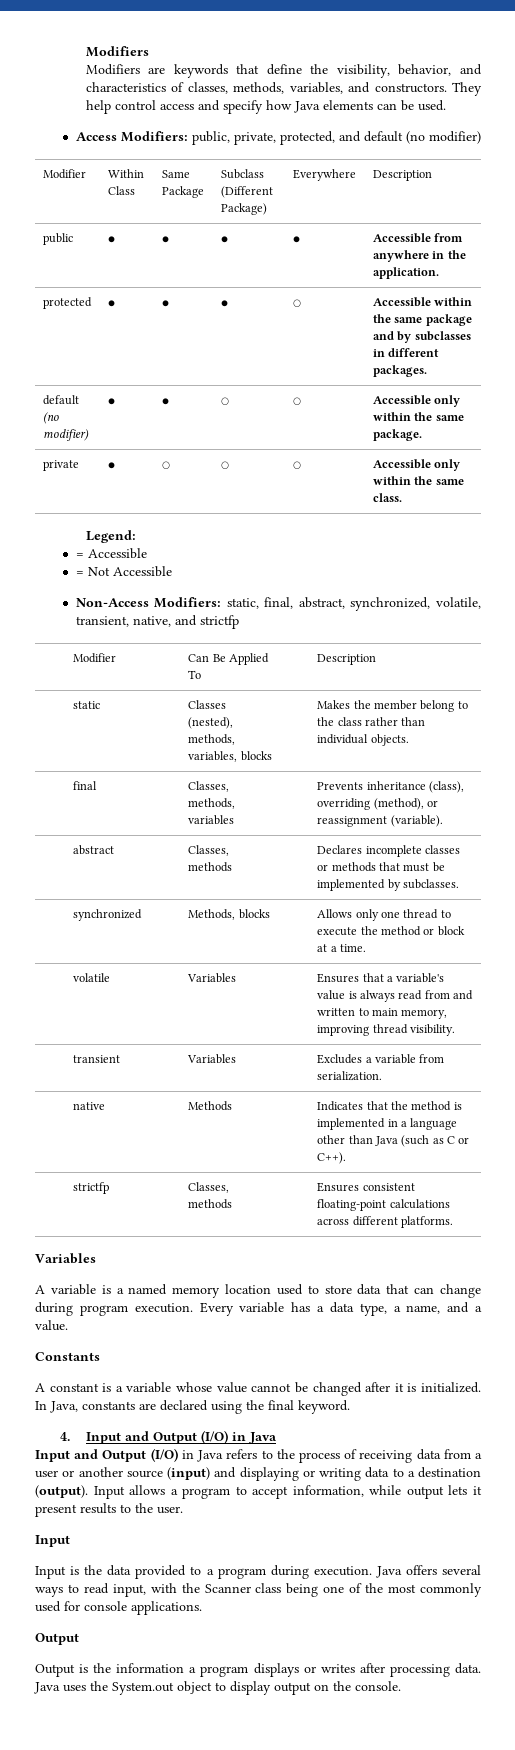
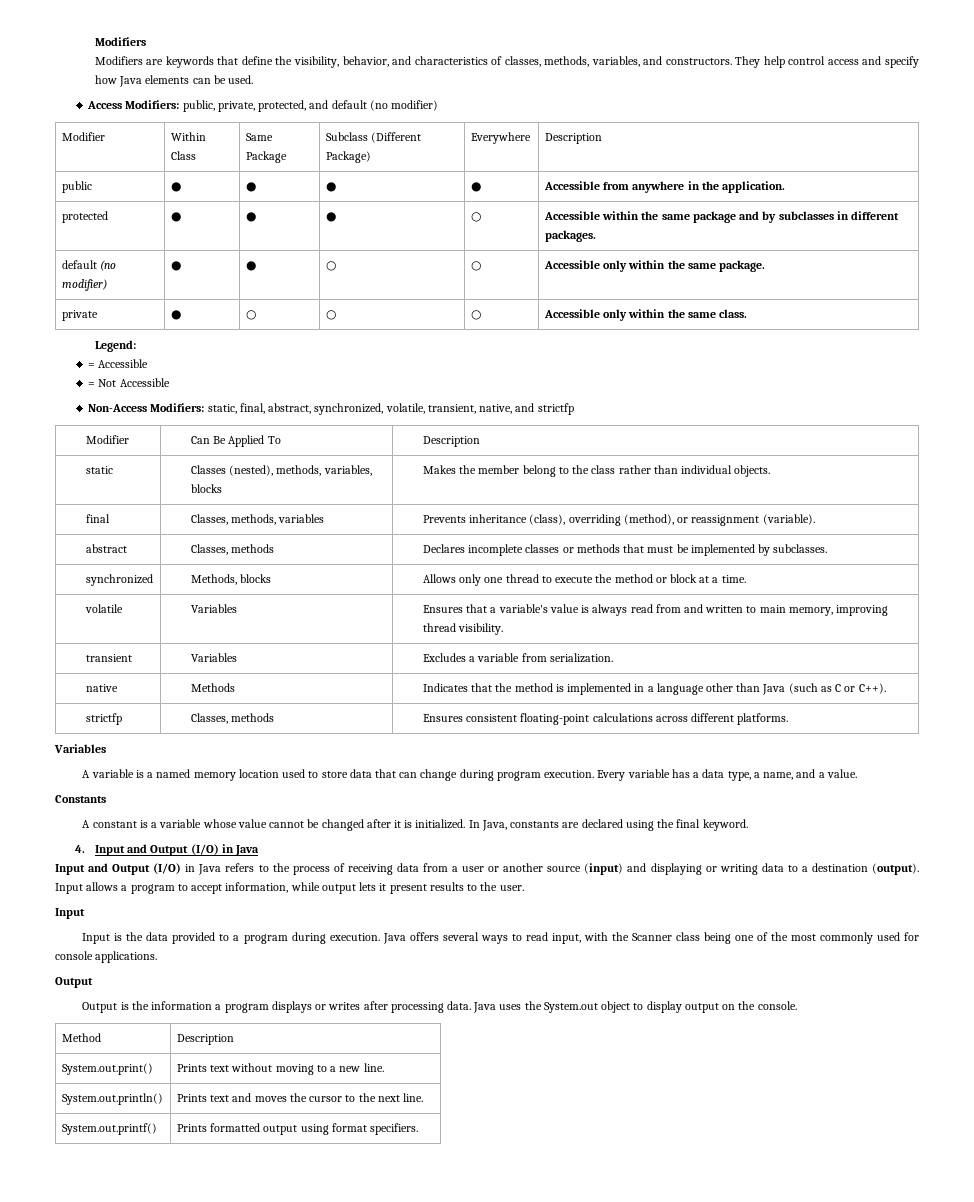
+ Method | Description
+ System.out.print() | Prints text without moving to a new line.
+ System.out.println() | Prints text and moves the cursor to the next line.
+ System.out.printf() | Prints formatted output using format specifiers.

